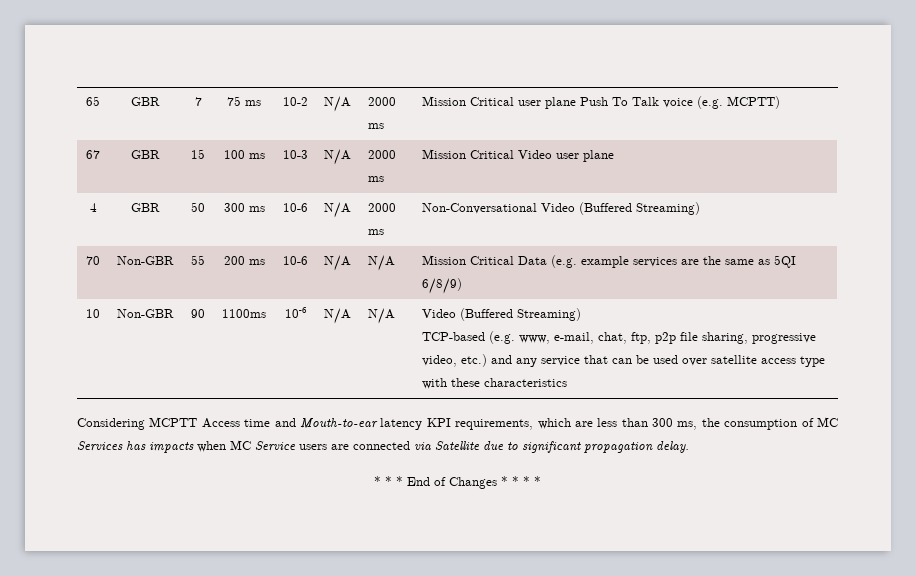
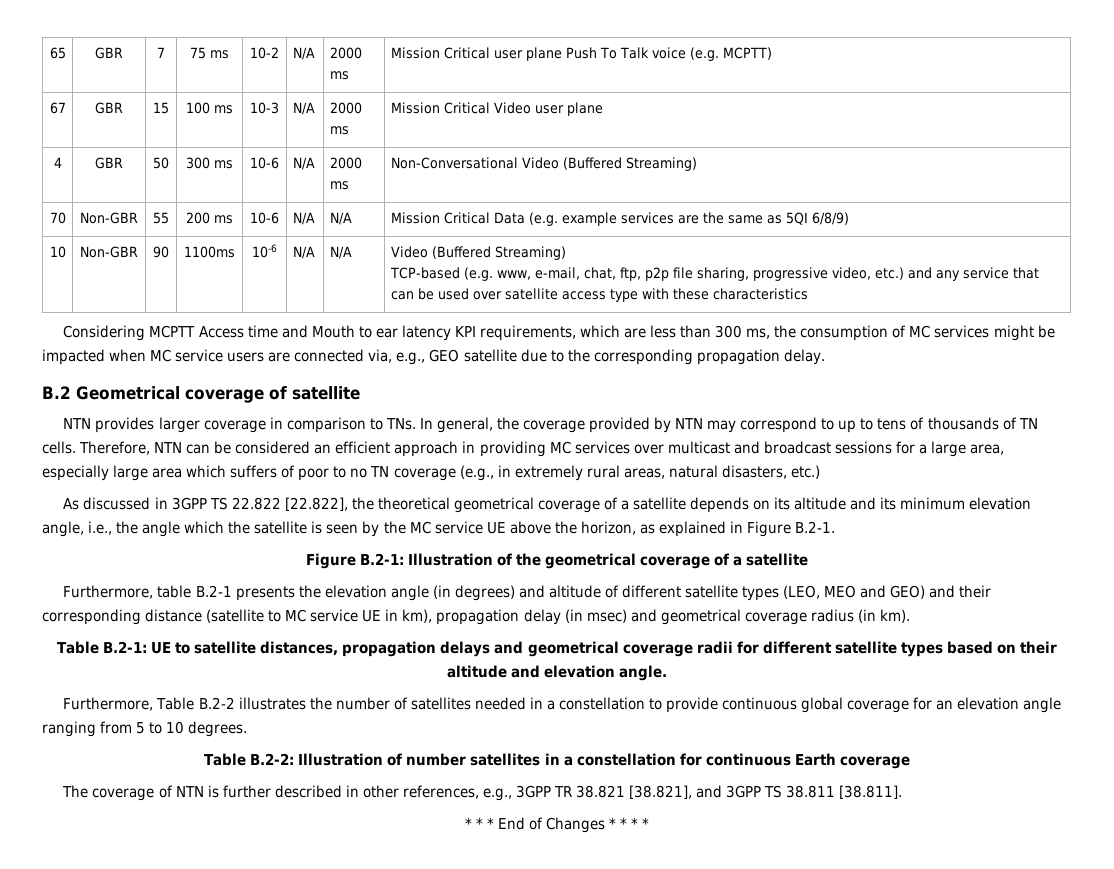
- Considering MCPTT Access time and Mouth-to-ear latency KPI requirements, which are less than 300 ms, the consumption of MC Services has impacts when MC Service users are connected via Satellite due to significant propagation delay.
+ Considering MCPTT Access time and Mouth to ear latency KPI requirements, which are less than 300 ms, the consumption of MC services might be impacted when MC service users are connected via, e.g., GEO satellite due to the corresponding propagation delay.
+ B.2 Geometrical coverage of satellite
+ NTN provides larger coverage in comparison to TNs. In general, the coverage provided by NTN may correspond to up to tens of thousands of TN cells. Therefore, NTN can be considered an efficient approach in providing MC services over multicast and broadcast sessions for a large area, especially large area which suffers of poor to no TN coverage (e.g., in extremely rural areas, natural disasters, etc.)
+ As discussed in 3GPP TS 22.822 [22.822], the theoretical geometrical coverage of a satellite depends on its altitude and its minimum elevation angle, i.e., the angle which the satellite is seen by the MC service UE above the horizon, as explained in Figure B.2-1.
+ Figure B.2-1: Illustration of the geometrical coverage of a satellite
+ Furthermore, table B.2-1 presents the elevation angle (in degrees) and altitude of different satellite types (LEO, MEO and GEO) and their corresponding distance (satellite to MC service UE in km), propagation delay (in msec) and geometrical coverage radius (in km).
+ Table B.2-1: UE to satellite distances, propagation delays and geometrical coverage radii for different satellite types based on their altitude and elevation angle.
+ Furthermore, Table B.2-2 illustrates the number of satellites needed in a constellation to provide continuous global coverage for an elevation angle ranging from 5 to 10 degrees.
+ Table B.2-2: Illustration of number satellites in a constellation for continuous Earth coverage
+ The coverage of NTN is further described in other references, e.g., 3GPP TR 38.821 [38.821], and 3GPP TS 38.811 [38.811].

